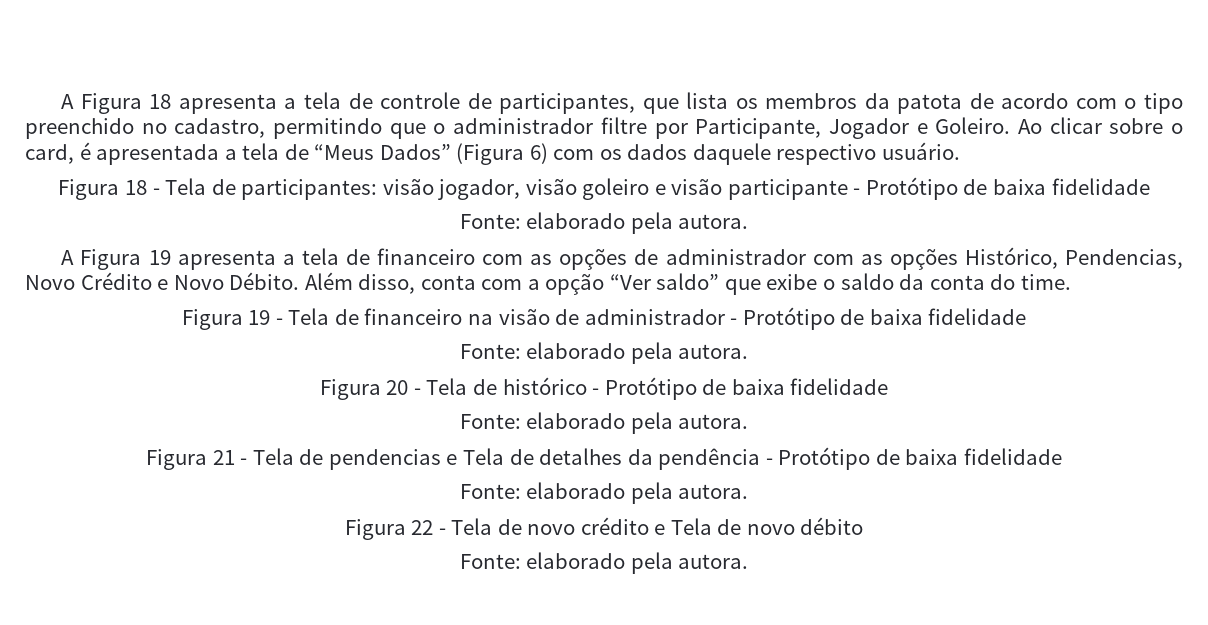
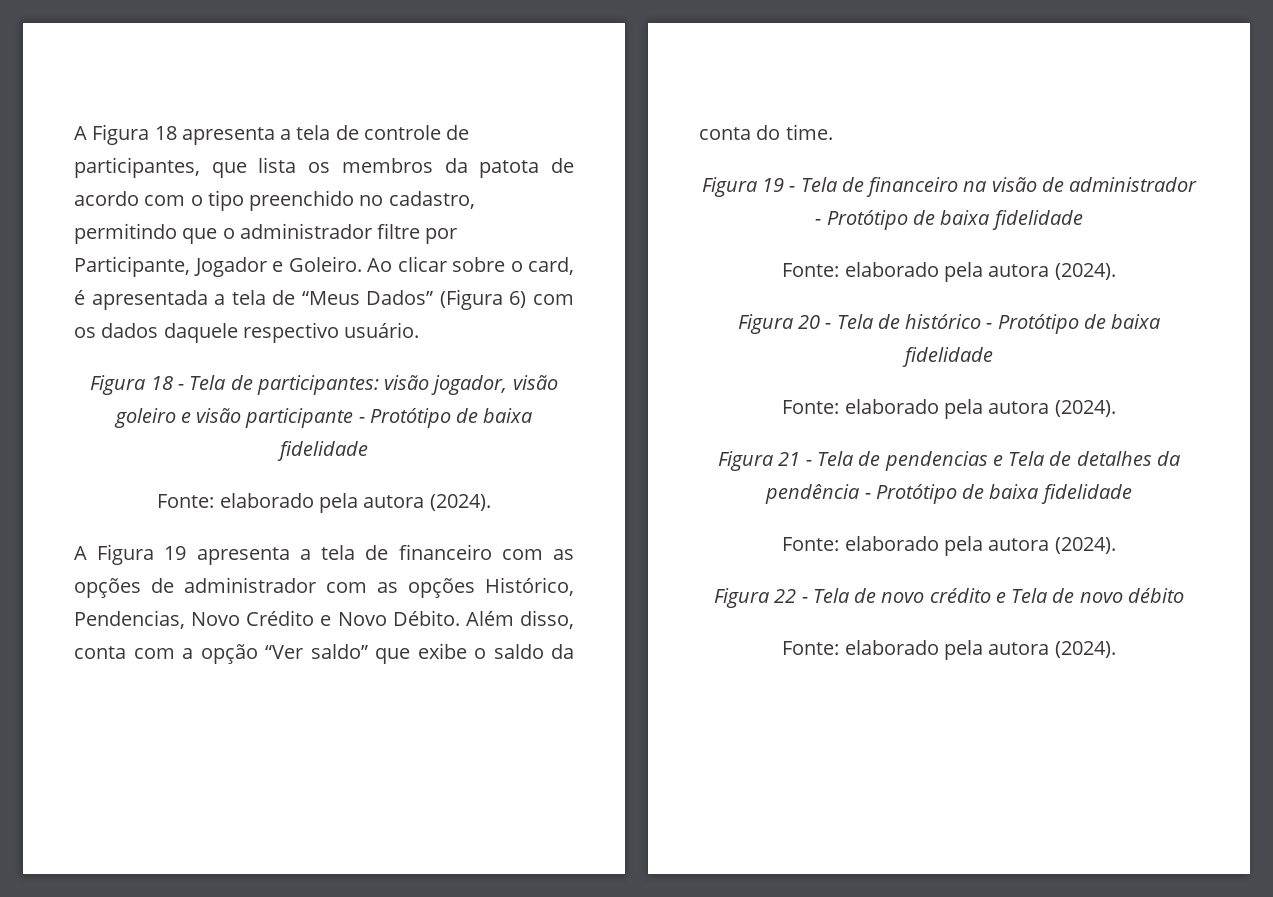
  Figura 18 - Tela de participantes: visão jogador, visão goleiro e visão participante - Protótipo de baixa fidelidade
- Fonte: elaborado pela autora.
+ Fonte: elaborado pela autora (2024).
  Figura 19 - Tela de financeiro na visão de administrador - Protótipo de baixa fidelidade
- Fonte: elaborado pela autora.
+ Fonte: elaborado pela autora (2024).
  Figura 20 - Tela de histórico - Protótipo de baixa fidelidade
- Fonte: elaborado pela autora.
+ Fonte: elaborado pela autora (2024).
  Figura 21 - Tela de pendencias e Tela de detalhes da pendência - Protótipo de baixa fidelidade
- Fonte: elaborado pela autora.
+ Fonte: elaborado pela autora (2024).
  Figura 22 - Tela de novo crédito e Tela de novo débito
- Fonte: elaborado pela autora.
+ Fonte: elaborado pela autora (2024).

